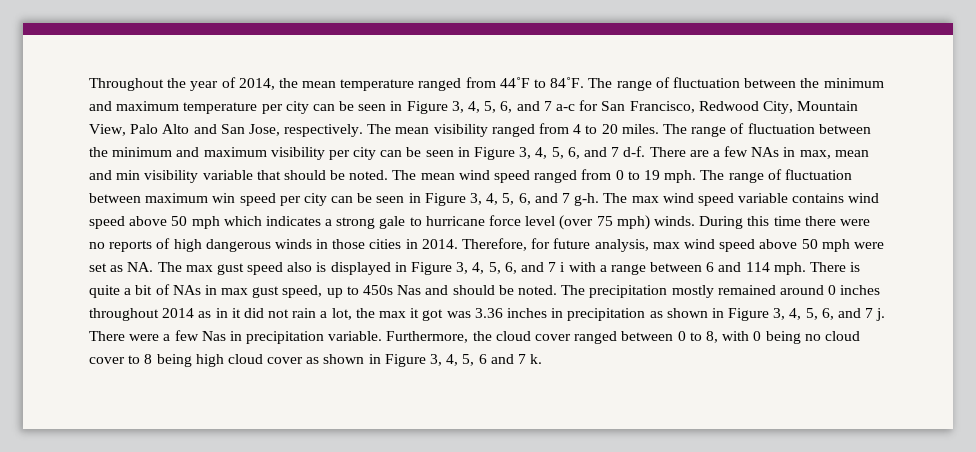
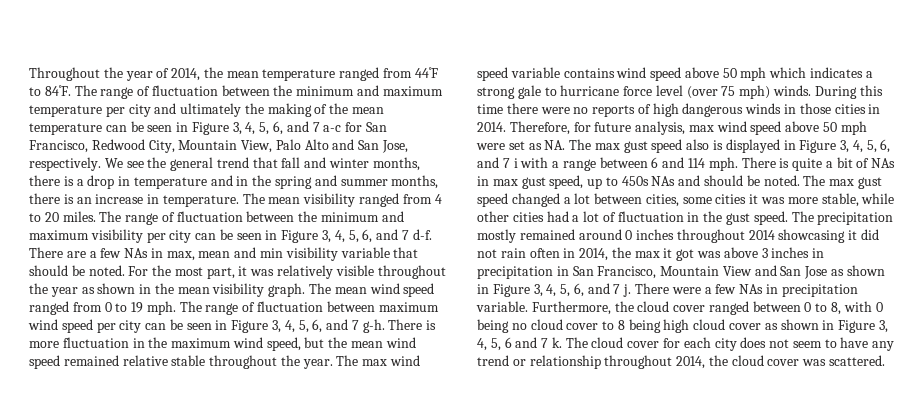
- The range of fluctuation between the minimum and maximum temperature per city can be seen in Figure 3, 4, 5, 6, and 7 a-c for San Francisco, Redwood City, Mountain View, Palo Alto and San Jose, respectively.
+ The range of fluctuation between the minimum and maximum temperature per city and ultimately the making of the mean temperature can be seen in Figure 3, 4, 5, 6, and 7 a-c for San Francisco, Redwood City, Mountain View, Palo Alto and San Jose, respectively.
+ We see the general trend that fall and winter months, there is a drop in temperature and in the spring and summer months, there is an increase in temperature.
+ For the most part, it was relatively visible throughout the year as shown in the mean visibility graph.
- The range of fluctuation between maximum win speed per city can be seen in Figure 3, 4, 5, 6, and 7 g-h.
+ The range of fluctuation between maximum wind speed per city can be seen in Figure 3, 4, 5, 6, and 7 g-h.
+ There is more fluctuation in the maximum wind speed, but the mean wind speed remained relative stable throughout the year.
- There is quite a bit of NAs in max gust speed, up to 450s Nas and should be noted.
+ There is quite a bit of NAs in max gust speed, up to 450s NAs and should be noted.
- The precipitation mostly remained around 0 inches throughout 2014 as in it did not rain a lot, the max it got was 3.36 inches in precipitation as shown in Figure 3, 4, 5, 6, and 7 j.
+ The max gust speed changed a lot between cities, some cities it was more stable, while other cities had a lot of fluctuation in the gust speed. The precipitation mostly remained around 0 inches throughout 2014 showcasing it did not rain often in 2014, the max it got was above 3 inches in precipitation in San Francisco, Mountain View and San Jose as shown in Figure 3, 4, 5, 6, and 7 j.
- There were a few Nas in precipitation variable.
+ There were a few NAs in precipitation variable.
+ The cloud cover for each city does not seem to have any trend or relationship throughout 2014, the cloud cover was scattered.

